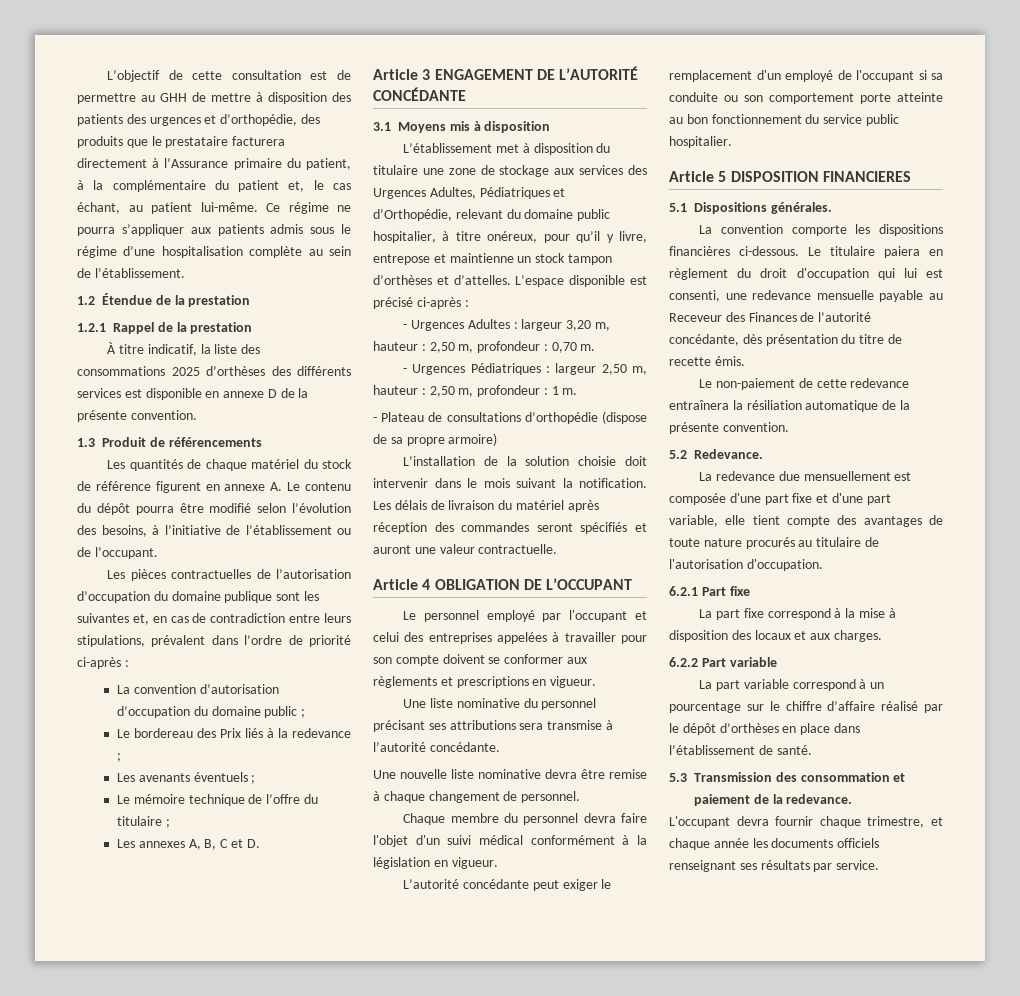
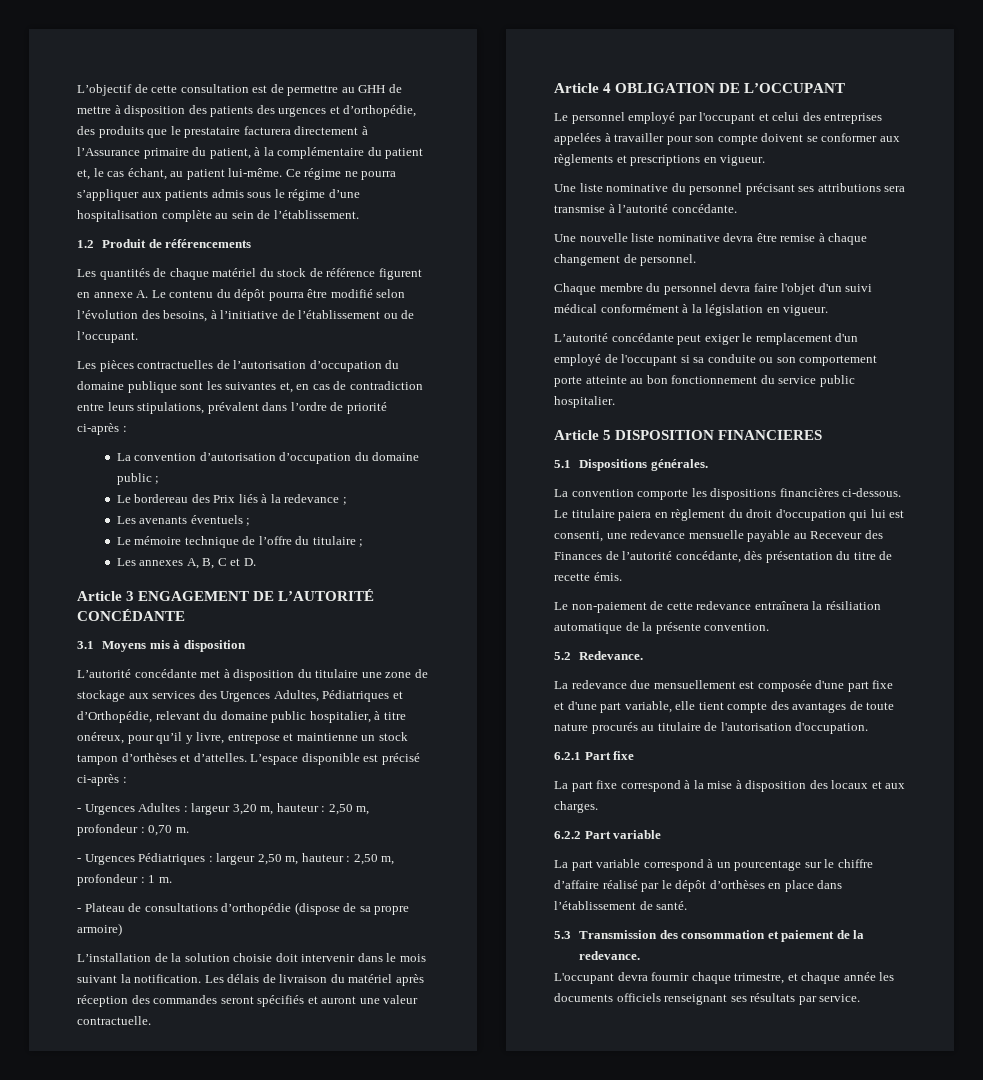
- 1.2 Étendue de la prestation
- 1.2.1 Rappel de la prestation
- À titre indicatif, la liste des consommations 2025 d’orthèses des différents services est disponible en annexe D de la présente convention.
- 1.3 Produit de référencements
+ 1.2 Produit de référencements
- L’établissement met à disposition du titulaire une zone de stockage aux services des Urgences Adultes, Pédiatriques et d’Orthopédie, relevant du domaine public hospitalier, à titre onéreux, pour qu’il y livre, entrepose et maintienne un stock tampon d’orthèses et d’attelles.
+ L’autorité concédante met à disposition du titulaire une zone de stockage aux services des Urgences Adultes, Pédiatriques et d’Orthopédie, relevant du domaine public hospitalier, à titre onéreux, pour qu’il y livre, entrepose et maintienne un stock tampon d’orthèses et d’attelles.

